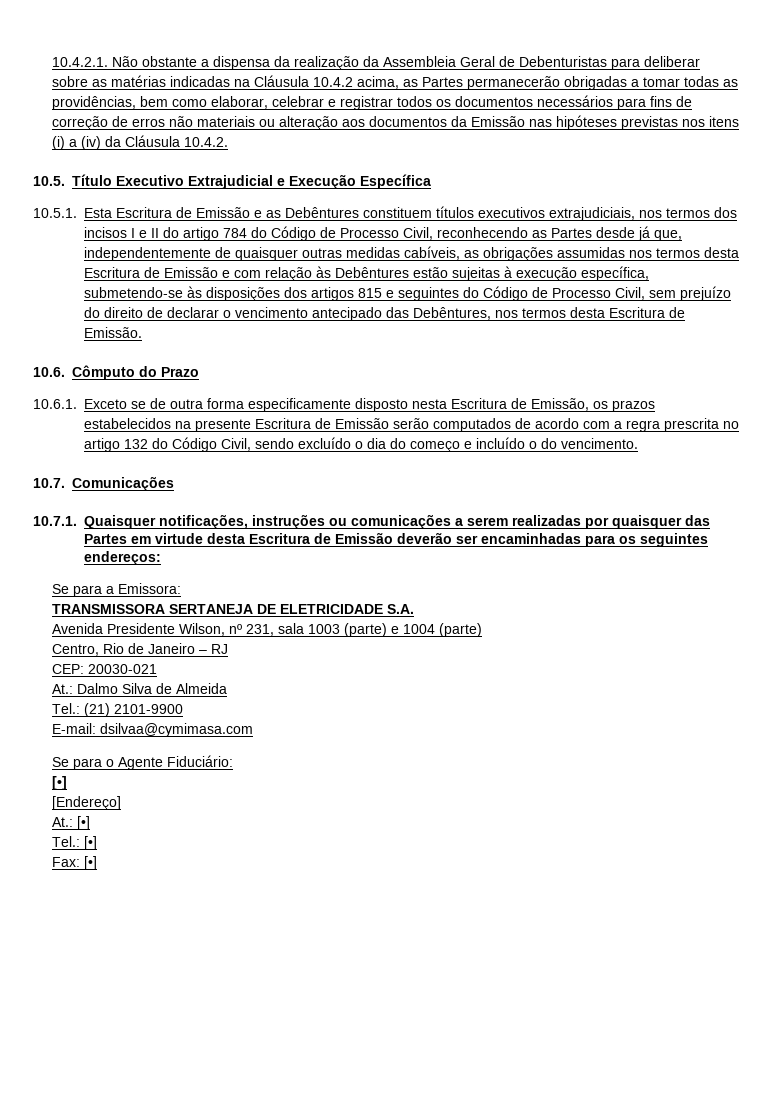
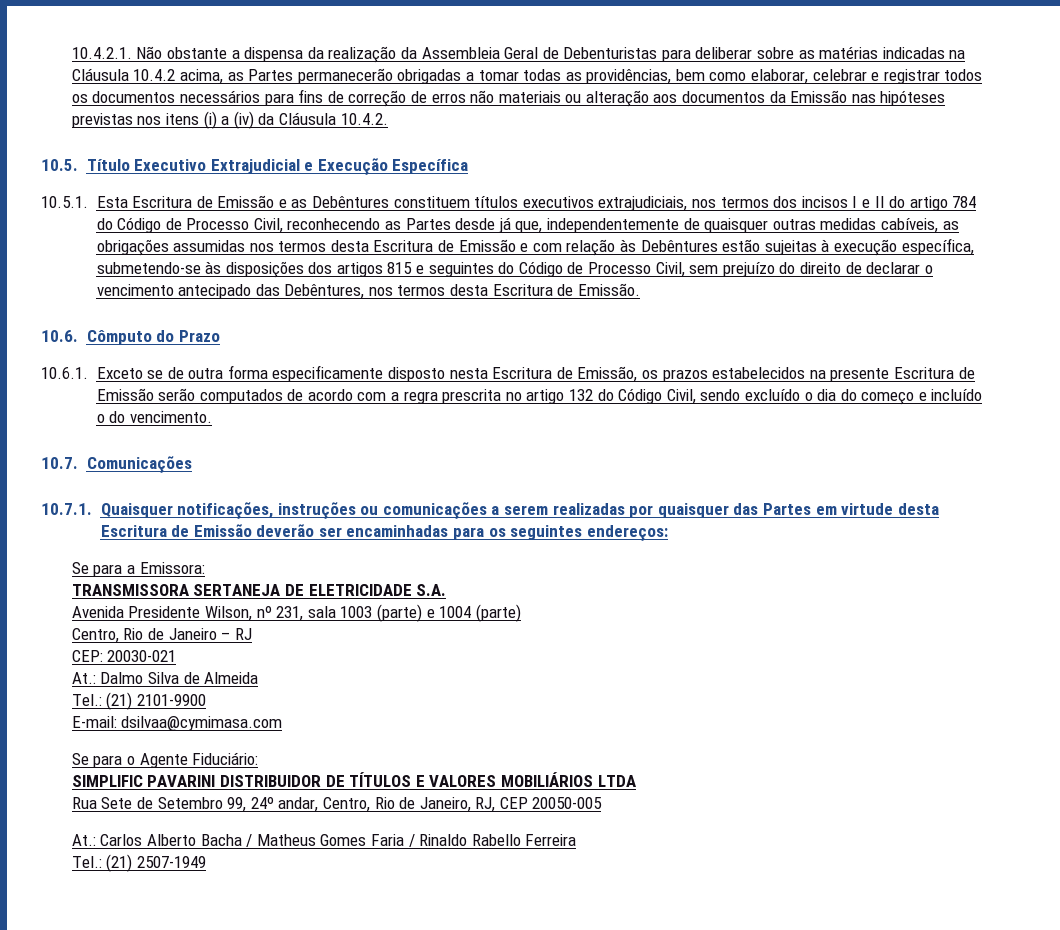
  Se para o Agente Fiduciário:
- [•]
- [Endereço]
- At.: [•]
- Tel.: [•]
- Fax: [•]
+ SIMPLIFIC PAVARINI DISTRIBUIDOR DE TÍTULOS E VALORES MOBILIÁRIOS LTDA
+ Rua Sete de Setembro 99, 24º andar, Centro, Rio de Janeiro, RJ, CEP 20050-005
+ At.: Carlos Alberto Bacha / Matheus Gomes Faria / Rinaldo Rabello Ferreira
+ Tel.: (21) 2507-1949

